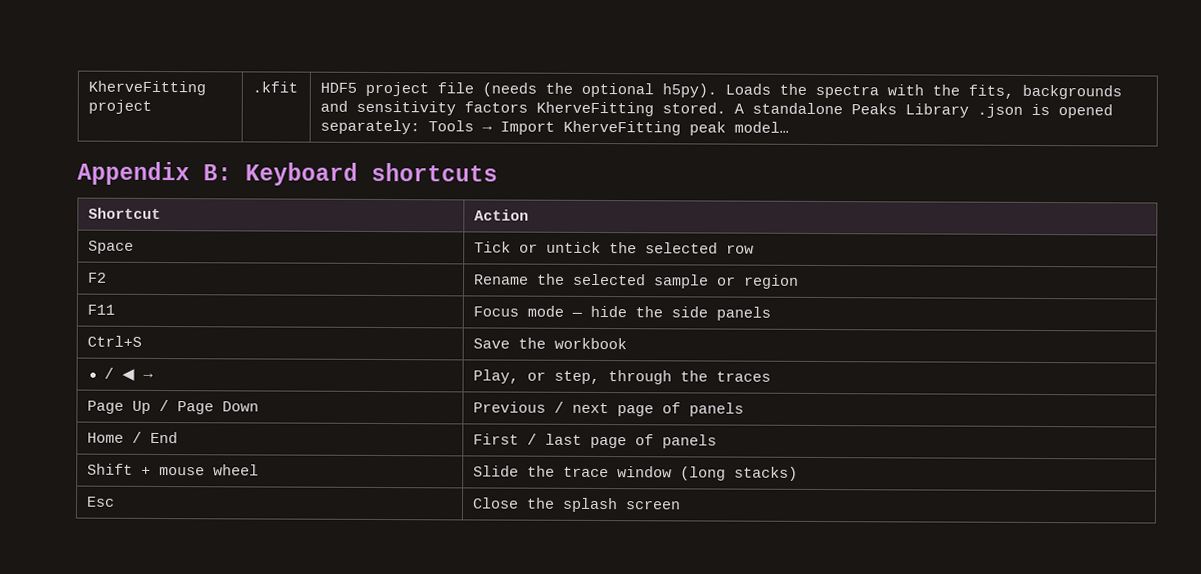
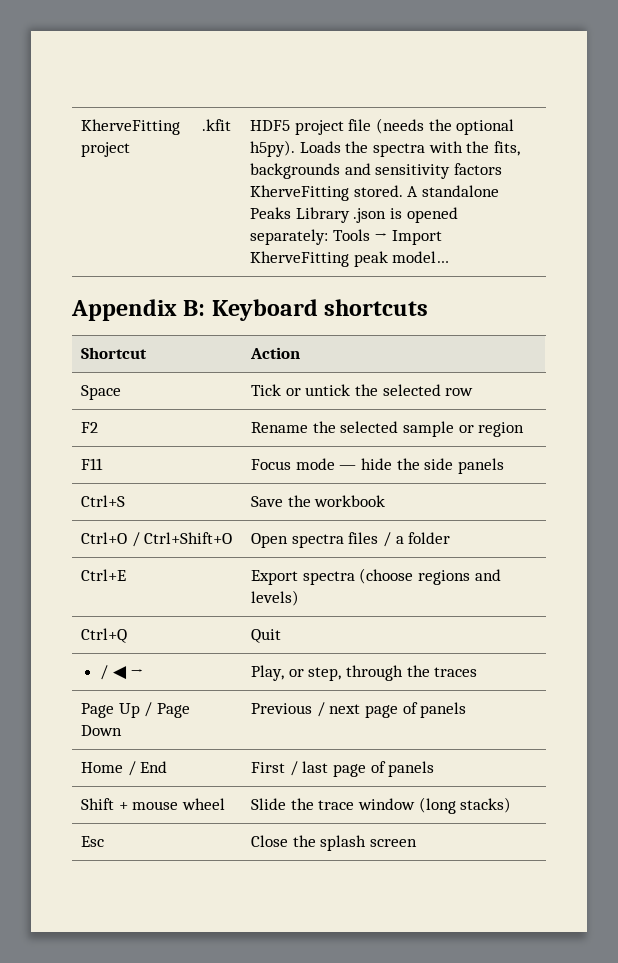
+ Ctrl+O / Ctrl+Shift+O | Open spectra files / a folder
+ Ctrl+E | Export spectra (choose regions and levels)
+ Ctrl+Q | Quit

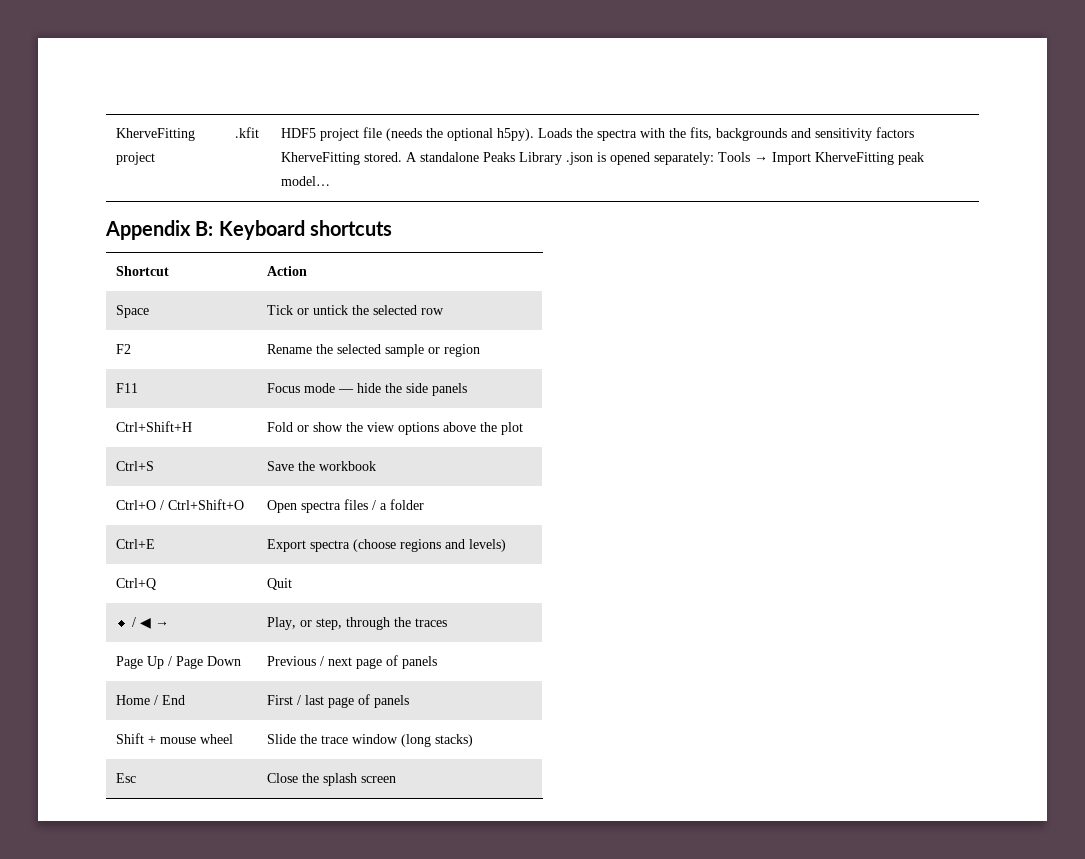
+ Ctrl+Shift+H | Fold or show the view options above the plot

